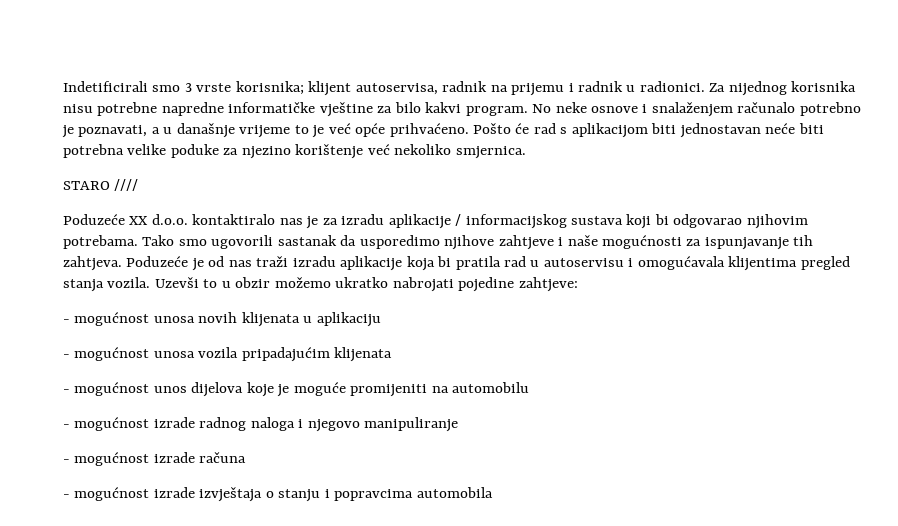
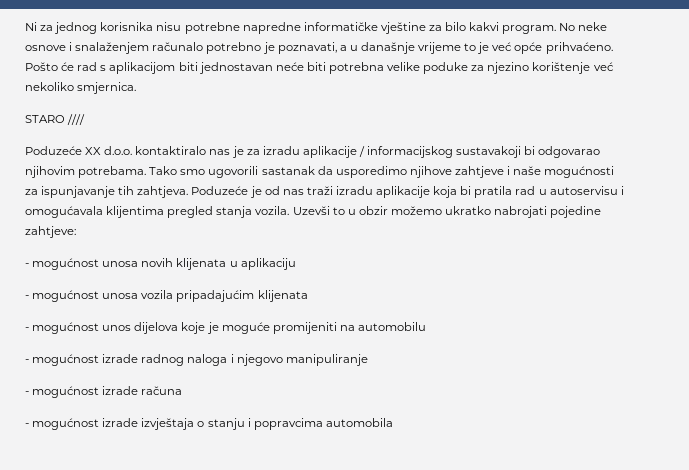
- Indetificirali smo 3 vrste korisnika; klijent autoservisa, radnik na prijemu i radnik u radionici. Za nijednog korisnika nisu potrebne napredne informatičke vještine za bilo kakvi program.
+ Ni za jednog korisnika nisu potrebne napredne informatičke vještine za bilo kakvi program.
- Poduzeće XX d.o.o. kontaktiralo nas je za izradu aplikacije / informacijskog sustava koji bi odgovarao njihovim potrebama.
+ Poduzeće XX d.o.o. kontaktiralo nas je za izradu aplikacije / informacijskog sustavakoji bi odgovarao njihovim potrebama.

